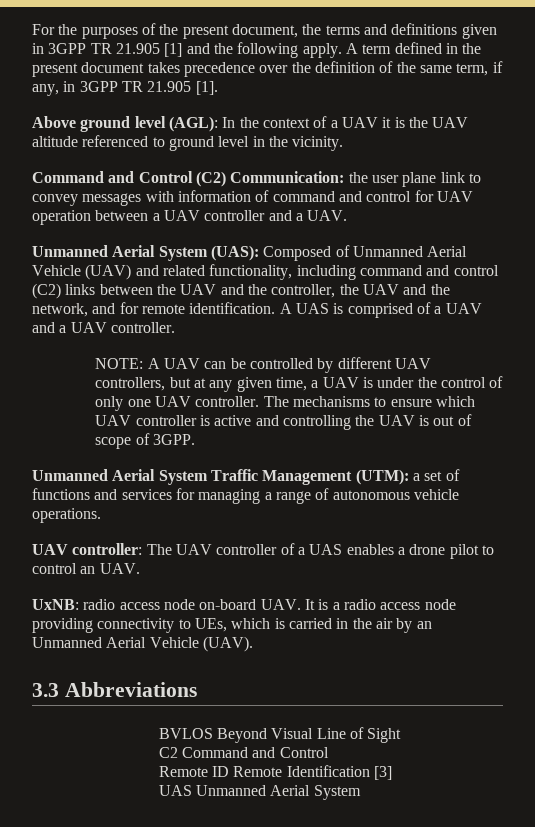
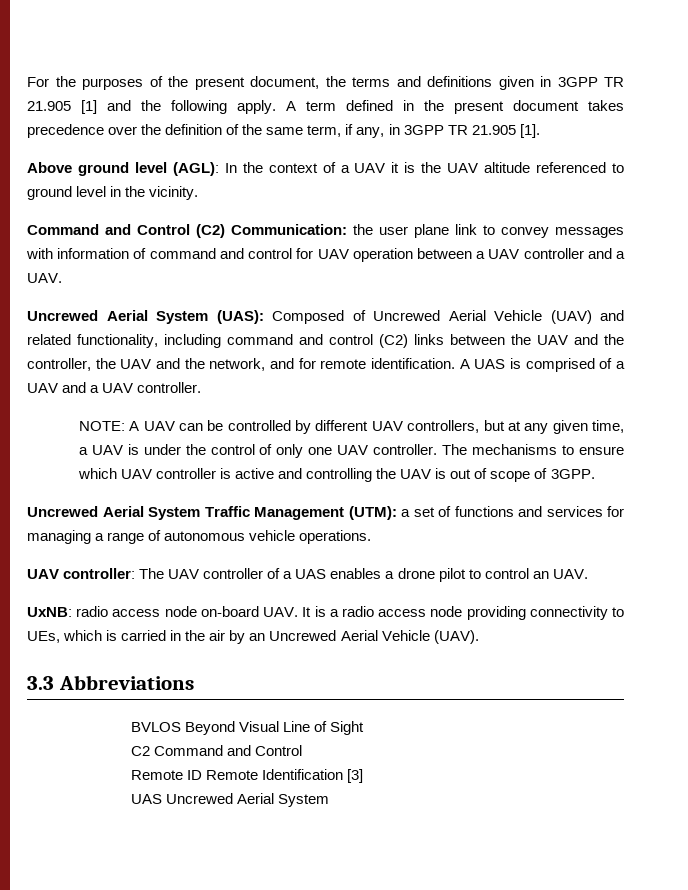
- Unmanned Aerial System (UAS): Composed of Unmanned Aerial Vehicle (UAV) and related functionality, including command and control (C2) links between the UAV and the controller, the UAV and the network, and for remote identification.
+ Uncrewed Aerial System (UAS): Composed of Uncrewed Aerial Vehicle (UAV) and related functionality, including command and control (C2) links between the UAV and the controller, the UAV and the network, and for remote identification.
- Unmanned Aerial System Traffic Management (UTM): a set of functions and services for managing a range of autonomous vehicle operations.
+ Uncrewed Aerial System Traffic Management (UTM): a set of functions and services for managing a range of autonomous vehicle operations.
- UxNB: radio access node on-board UAV. It is a radio access node providing connectivity to UEs, which is carried in the air by an Unmanned Aerial Vehicle (UAV).
+ UxNB: radio access node on-board UAV. It is a radio access node providing connectivity to UEs, which is carried in the air by an Uncrewed Aerial Vehicle (UAV).
- UAS Unmanned Aerial System
+ UAS Uncrewed Aerial System

